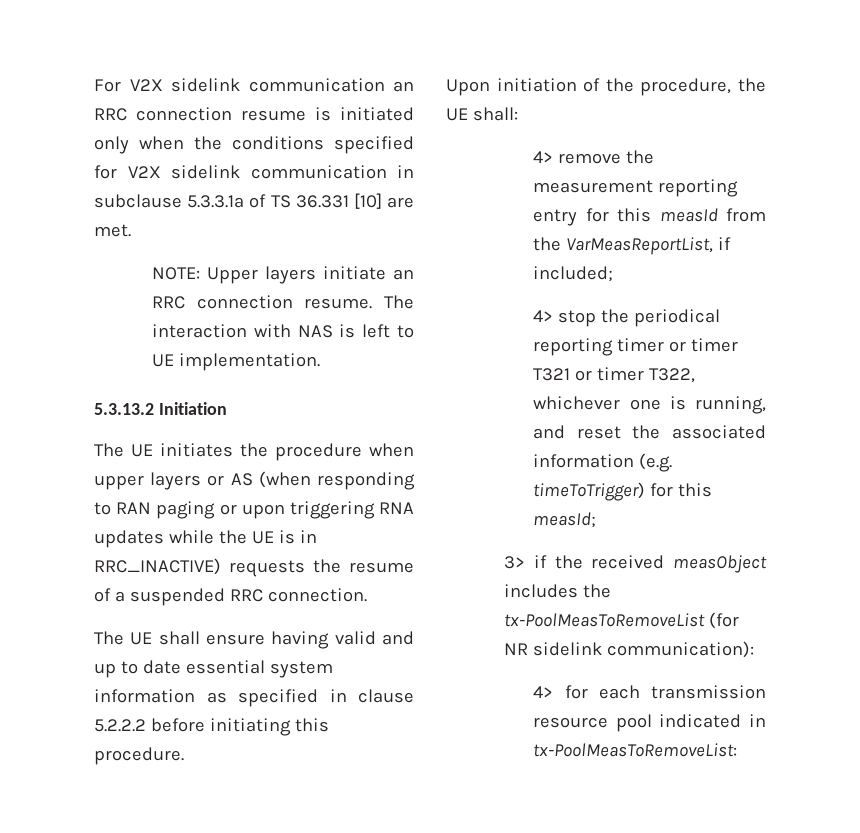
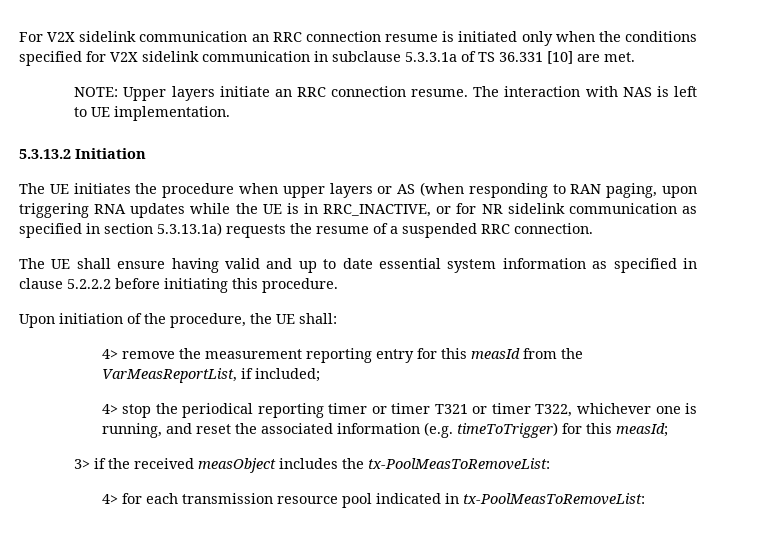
- The UE initiates the procedure when upper layers or AS (when responding to RAN paging or upon triggering RNA updates while the UE is in RRC_INACTIVE) requests the resume of a suspended RRC connection.
+ The UE initiates the procedure when upper layers or AS (when responding to RAN paging, upon triggering RNA updates while the UE is in RRC_INACTIVE, or for NR sidelink communication as specified in section 5.3.13.1a) requests the resume of a suspended RRC connection.
- 3> if the received measObject includes the tx-PoolMeasToRemoveList (for NR sidelink communication):
+ 3> if the received measObject includes the tx-PoolMeasToRemoveList:

